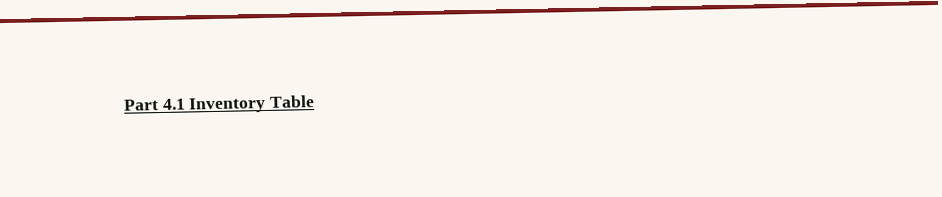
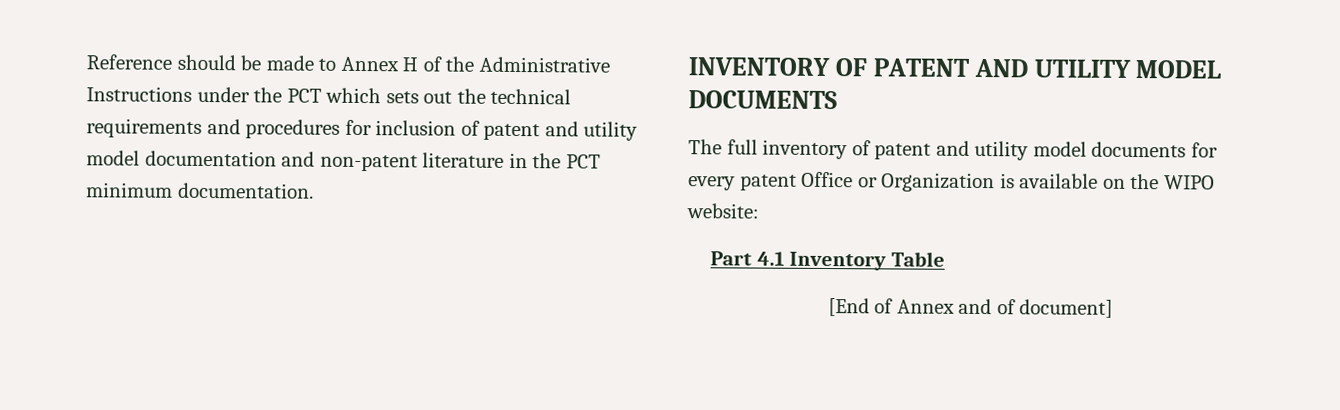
+ Reference should be made to Annex H of the Administrative Instructions under the PCT which sets out the technical requirements and procedures for inclusion of patent and utility model documentation and non-patent literature in the PCT minimum documentation.
+ INVENTORY OF PATENT AND UTILITY MODEL DOCUMENTS
+ The full inventory of patent and utility model documents for every patent Office or Organization is available on the WIPO website:
  Part 4.1 Inventory Table
+ [End of Annex and of document]

